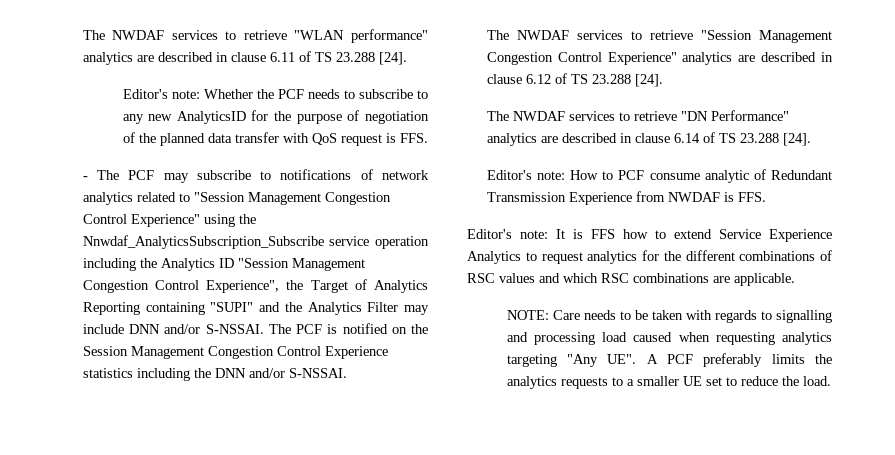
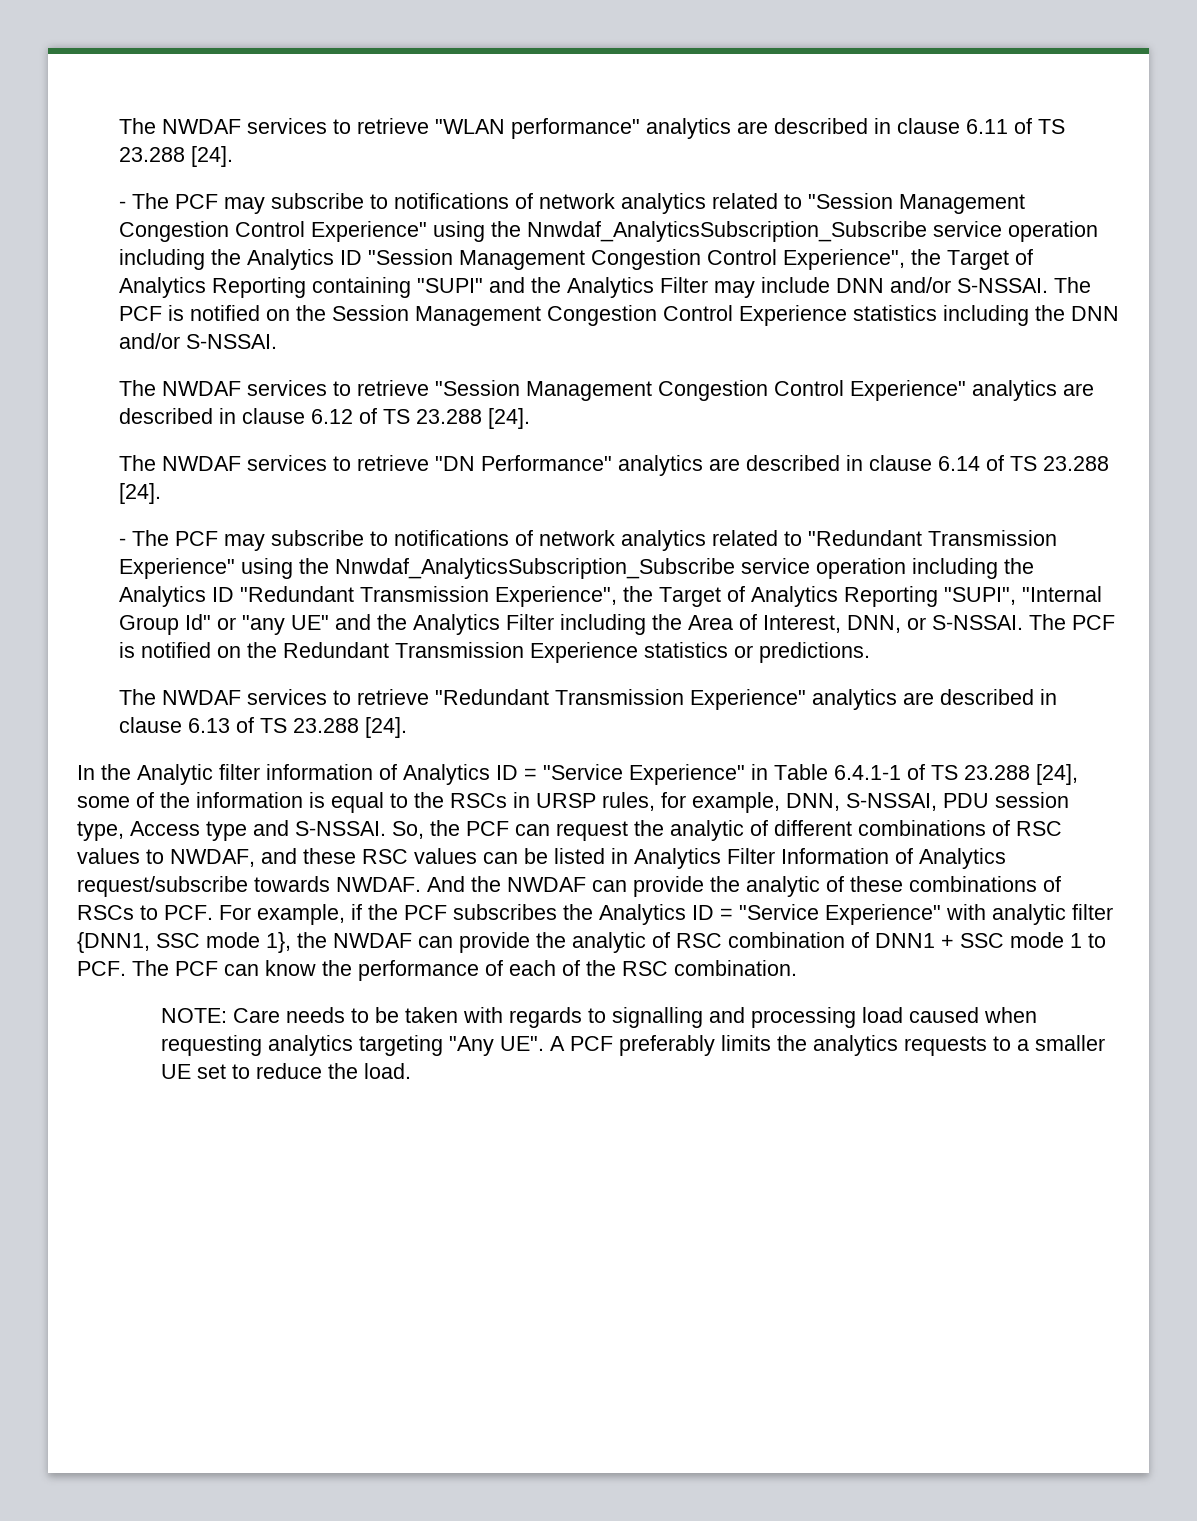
- Editor's note: Whether the PCF needs to subscribe to any new AnalyticsID for the purpose of negotiation of the planned data transfer with QoS request is FFS.
- Editor's note: How to PCF consume analytic of Redundant Transmission Experience from NWDAF is FFS.
- Editor's note: It is FFS how to extend Service Experience Analytics to request analytics for the different combinations of RSC values and which RSC combinations are applicable.
+ - The PCF may subscribe to notifications of network analytics related to "Redundant Transmission Experience" using the Nnwdaf_AnalyticsSubscription_Subscribe service operation including the Analytics ID "Redundant Transmission Experience", the Target of Analytics Reporting "SUPI", "Internal Group Id" or "any UE" and the Analytics Filter including the Area of Interest, DNN, or S-NSSAI. The PCF is notified on the Redundant Transmission Experience statistics or predictions.
+ The NWDAF services to retrieve "Redundant Transmission Experience" analytics are described in clause 6.13 of TS 23.288 [24].
+ In the Analytic filter information of Analytics ID = "Service Experience" in Table 6.4.1-1 of TS 23.288 [24], some of the information is equal to the RSCs in URSP rules, for example, DNN, S-NSSAI, PDU session type, Access type and S-NSSAI. So, the PCF can request the analytic of different combinations of RSC values to NWDAF, and these RSC values can be listed in Analytics Filter Information of Analytics request/subscribe towards NWDAF. And the NWDAF can provide the analytic of these combinations of RSCs to PCF. For example, if the PCF subscribes the Analytics ID = "Service Experience" with analytic filter {DNN1, SSC mode 1}, the NWDAF can provide the analytic of RSC combination of DNN1 + SSC mode 1 to PCF. The PCF can know the performance of each of the RSC combination.

